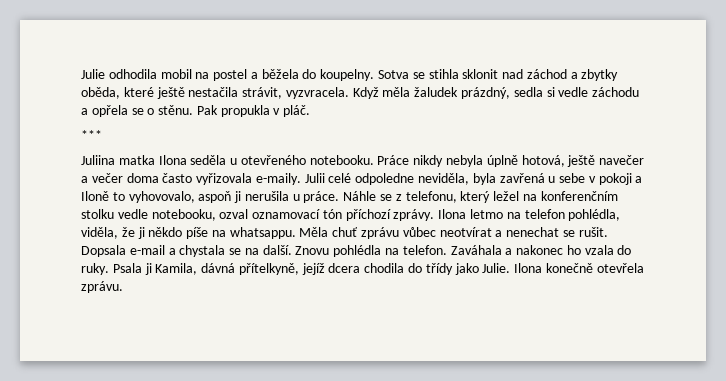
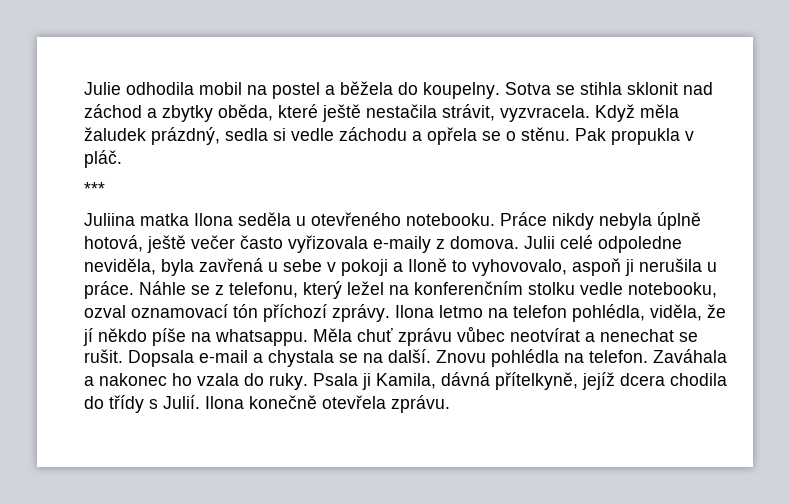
- Práce nikdy nebyla úplně hotová, ještě navečer a večer doma často vyřizovala e-maily.
+ Práce nikdy nebyla úplně hotová, ještě večer často vyřizovala e-maily z domova.
- Ilona letmo na telefon pohlédla, viděla, že ji někdo píše na whatsappu.
+ Ilona letmo na telefon pohlédla, viděla, že jí někdo píše na whatsappu.
- Psala ji Kamila, dávná přítelkyně, jejíž dcera chodila do třídy jako Julie.
+ Psala ji Kamila, dávná přítelkyně, jejíž dcera chodila do třídy s Julií.

